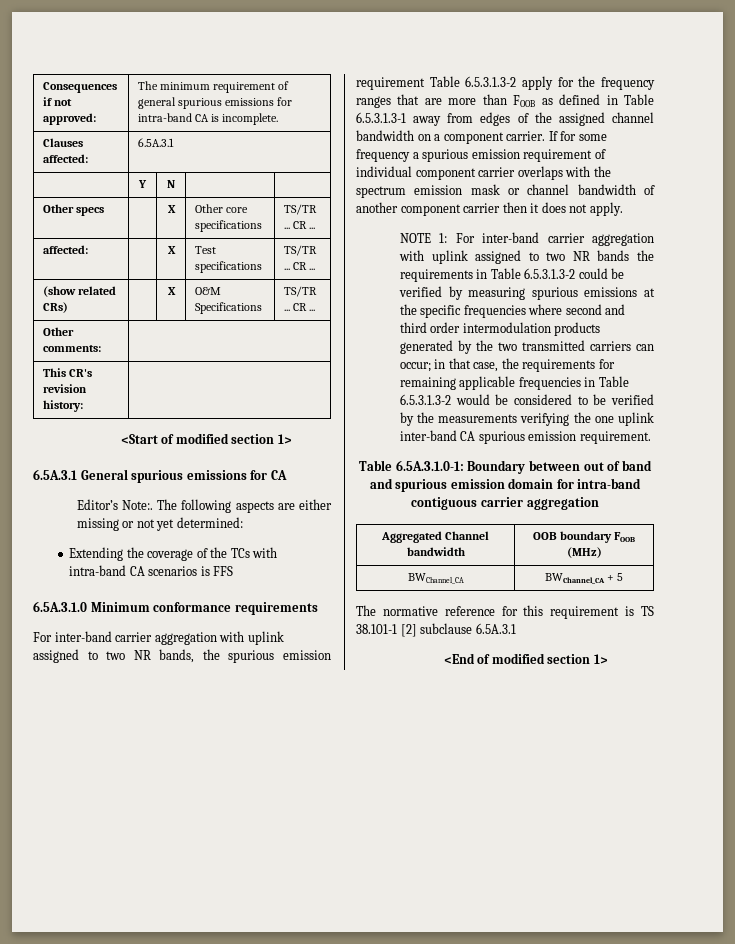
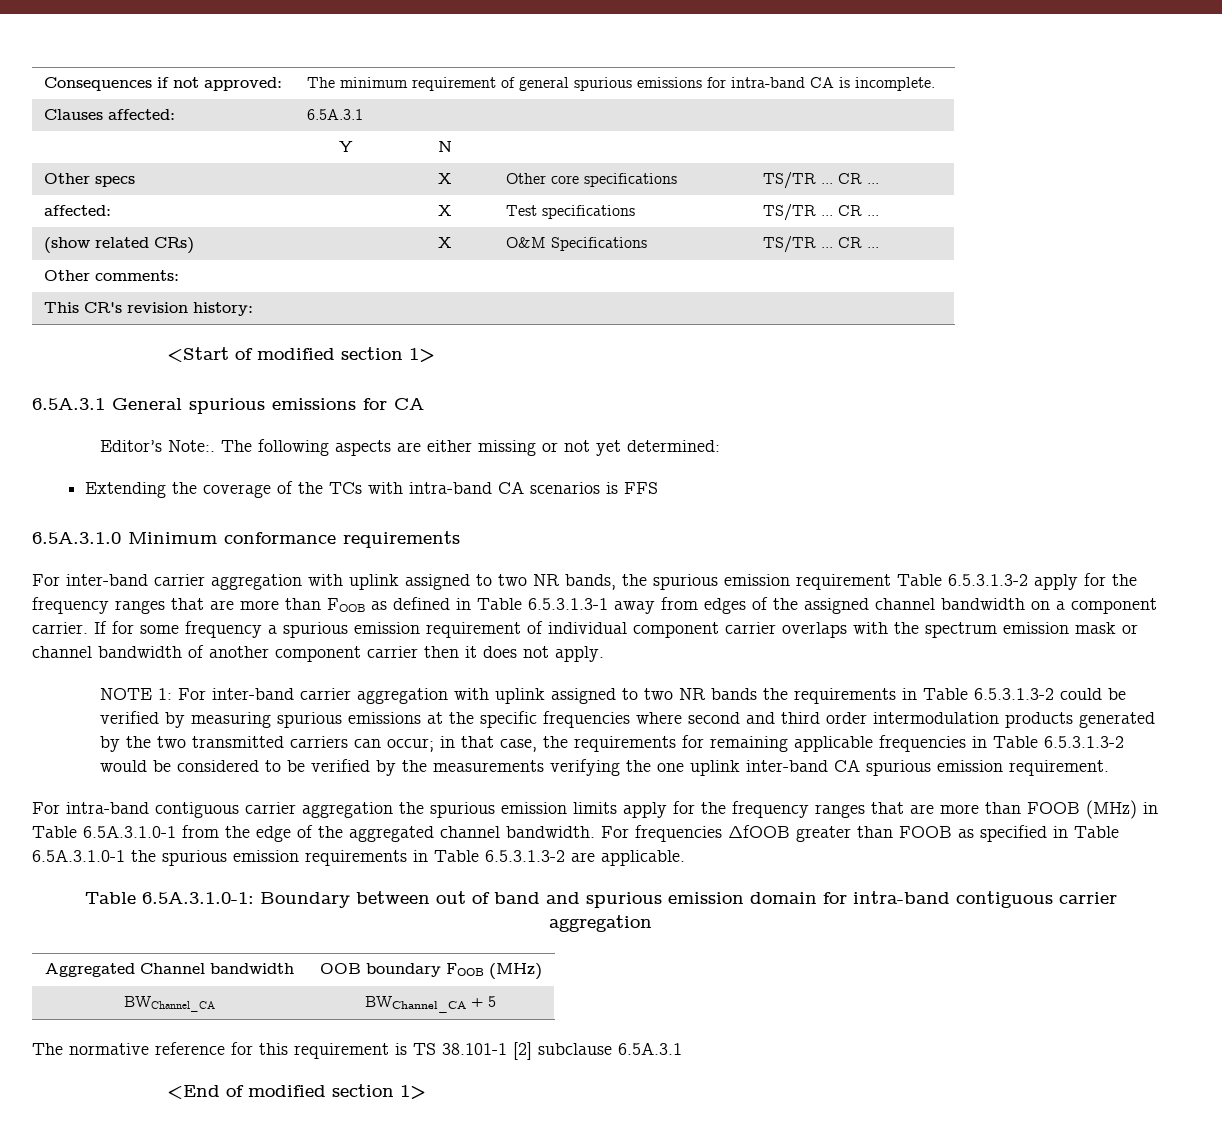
+ For intra-band contiguous carrier aggregation the spurious emission limits apply for the frequency ranges that are more than FOOB (MHz) in Table 6.5A.3.1.0-1 from the edge of the aggregated channel bandwidth. For frequencies ΔfOOB greater than FOOB as specified in Table 6.5A.3.1.0-1 the spurious emission requirements in Table 6.5.3.1.3-2 are applicable.

